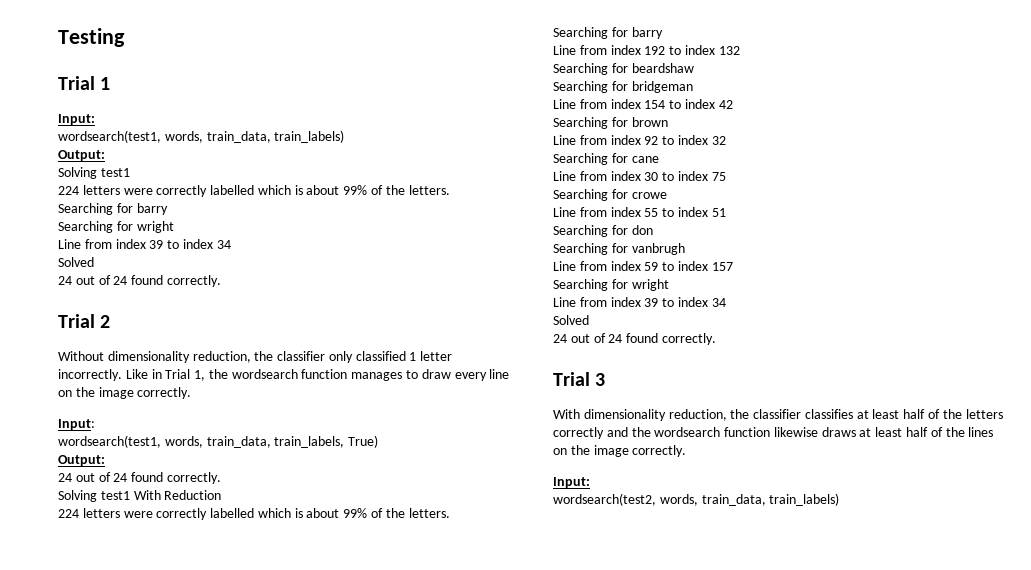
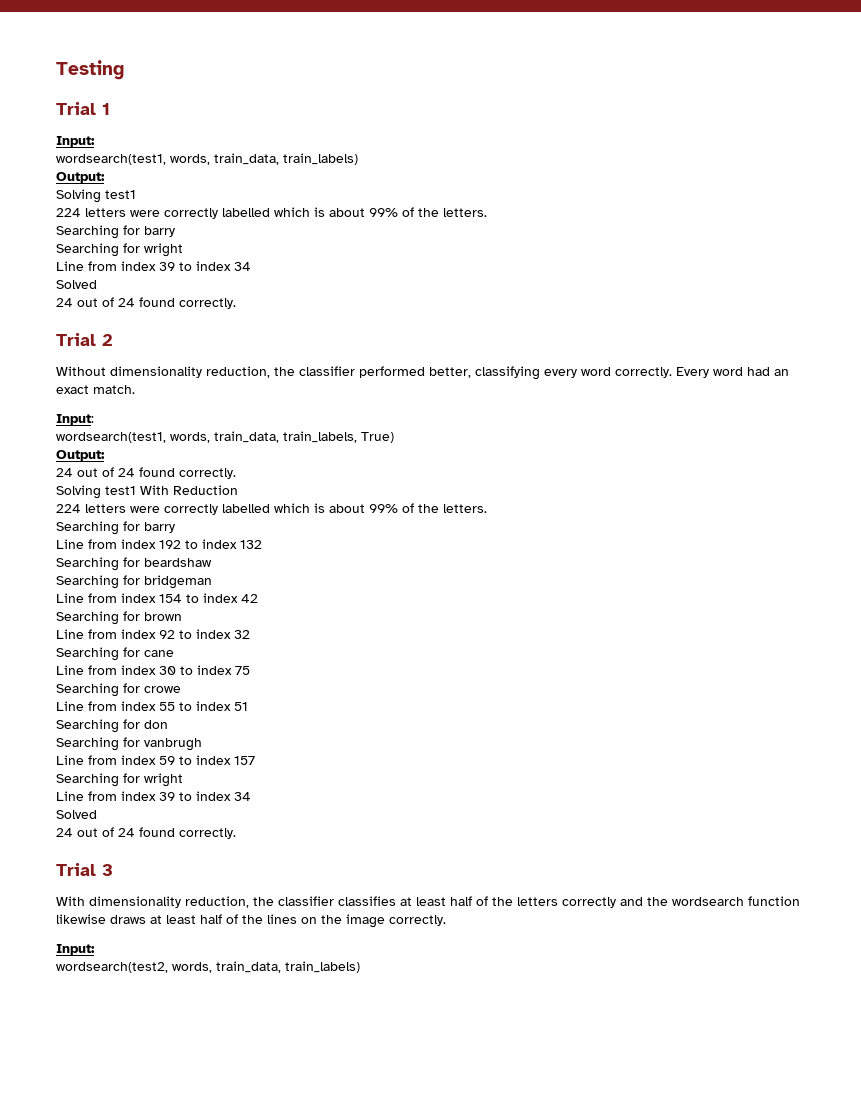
- Without dimensionality reduction, the classifier only classified 1 letter incorrectly. Like in Trial 1, the wordsearch function manages to draw every line on the image correctly.
+ Without dimensionality reduction, the classifier performed better, classifying every word correctly. Every word had an exact match.

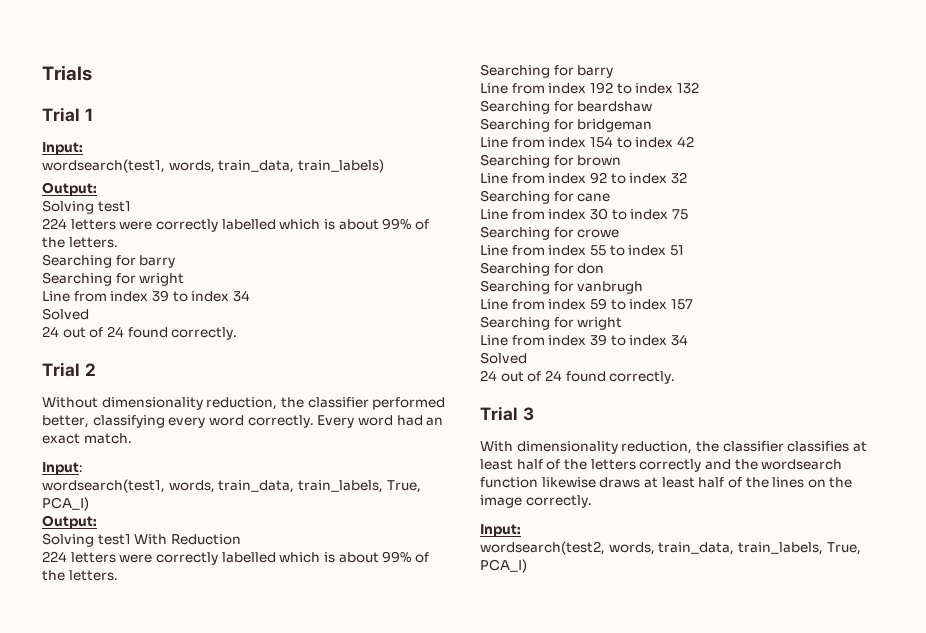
- Testing
+ Trials
- wordsearch(test1, words, train_data, train_labels, True)
+ wordsearch(test1, words, train_data, train_labels, True, PCA_I)
  Output:
- 24 out of 24 found correctly.
- wordsearch(test2, words, train_data, train_labels)
+ wordsearch(test2, words, train_data, train_labels, True, PCA_I)

